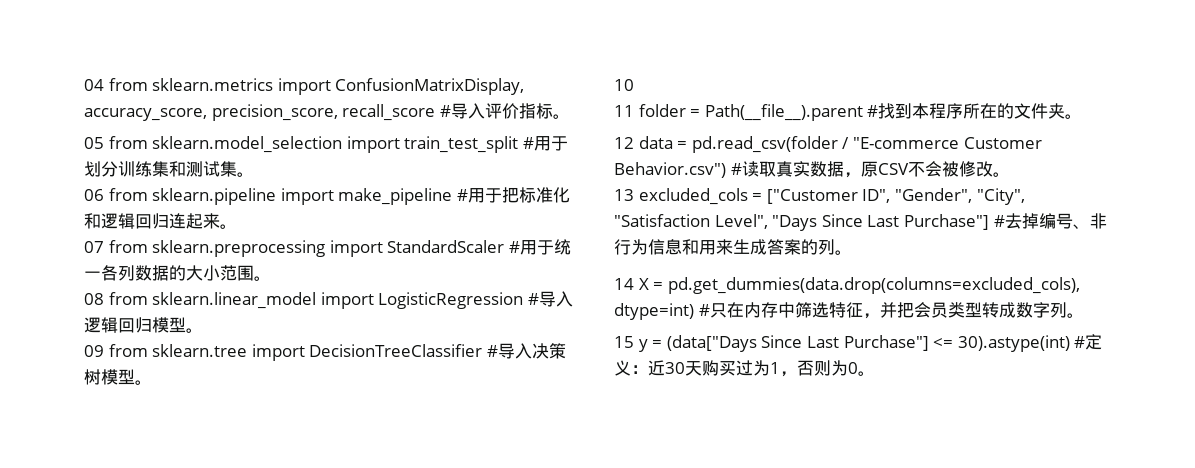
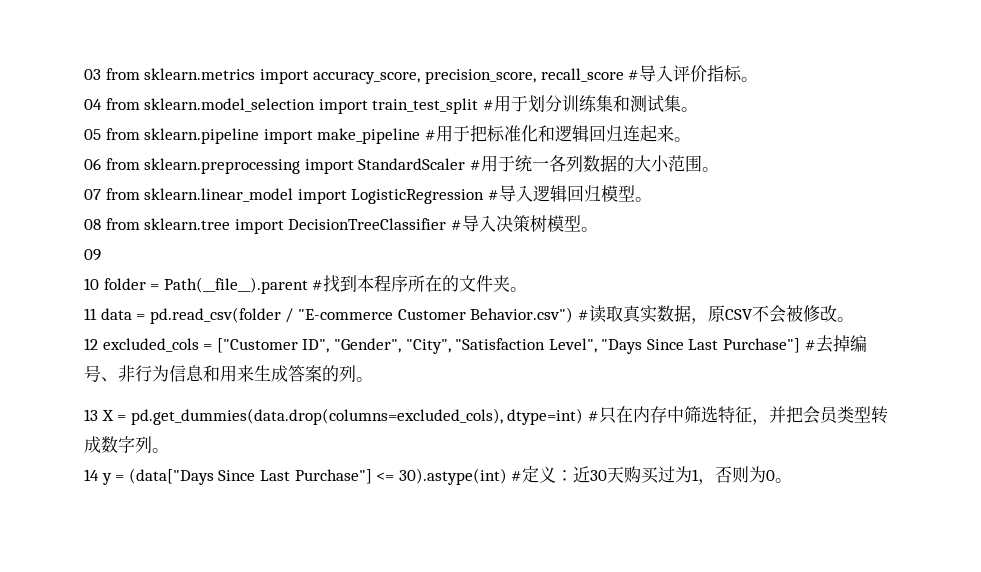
- 04 from sklearn.metrics import ConfusionMatrixDisplay, accuracy_score, precision_score, recall_score #导入评价指标。
+ 03 from sklearn.metrics import accuracy_score, precision_score, recall_score #导入评价指标。
- 05 from sklearn.model_selection import train_test_split #用于划分训练集和测试集。
+ 04 from sklearn.model_selection import train_test_split #用于划分训练集和测试集。
- 06 from sklearn.pipeline import make_pipeline #用于把标准化和逻辑回归连起来。
+ 05 from sklearn.pipeline import make_pipeline #用于把标准化和逻辑回归连起来。
- 07 from sklearn.preprocessing import StandardScaler #用于统一各列数据的大小范围。
+ 06 from sklearn.preprocessing import StandardScaler #用于统一各列数据的大小范围。
- 08 from sklearn.linear_model import LogisticRegression #导入逻辑回归模型。
+ 07 from sklearn.linear_model import LogisticRegression #导入逻辑回归模型。
- 09 from sklearn.tree import DecisionTreeClassifier #导入决策树模型。
+ 08 from sklearn.tree import DecisionTreeClassifier #导入决策树模型。
+ 09
- 10
- 11 folder = Path(__file__).parent #找到本程序所在的文件夹。
+ 10 folder = Path(__file__).parent #找到本程序所在的文件夹。
- 12 data = pd.read_csv(folder / "E-commerce Customer Behavior.csv") #读取真实数据，原CSV不会被修改。
+ 11 data = pd.read_csv(folder / "E-commerce Customer Behavior.csv") #读取真实数据，原CSV不会被修改。
- 13 excluded_cols = ["Customer ID", "Gender", "City", "Satisfaction Level", "Days Since Last Purchase"] #去掉编号、非行为信息和用来生成答案的列。
+ 12 excluded_cols = ["Customer ID", "Gender", "City", "Satisfaction Level", "Days Since Last Purchase"] #去掉编号、非行为信息和用来生成答案的列。
- 14 X = pd.get_dummies(data.drop(columns=excluded_cols), dtype=int) #只在内存中筛选特征，并把会员类型转成数字列。
+ 13 X = pd.get_dummies(data.drop(columns=excluded_cols), dtype=int) #只在内存中筛选特征，并把会员类型转成数字列。
- 15 y = (data["Days Since Last Purchase"] <= 30).astype(int) #定义：近30天购买过为1，否则为0。
+ 14 y = (data["Days Since Last Purchase"] <= 30).astype(int) #定义：近30天购买过为1，否则为0。

